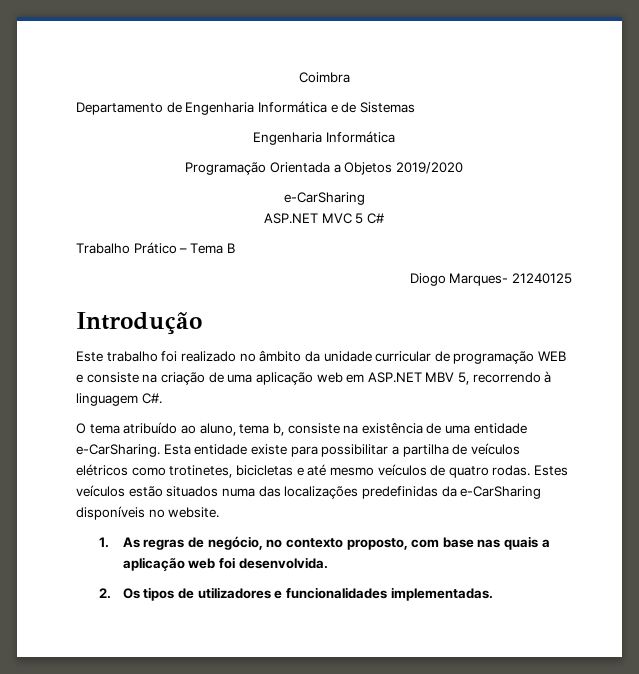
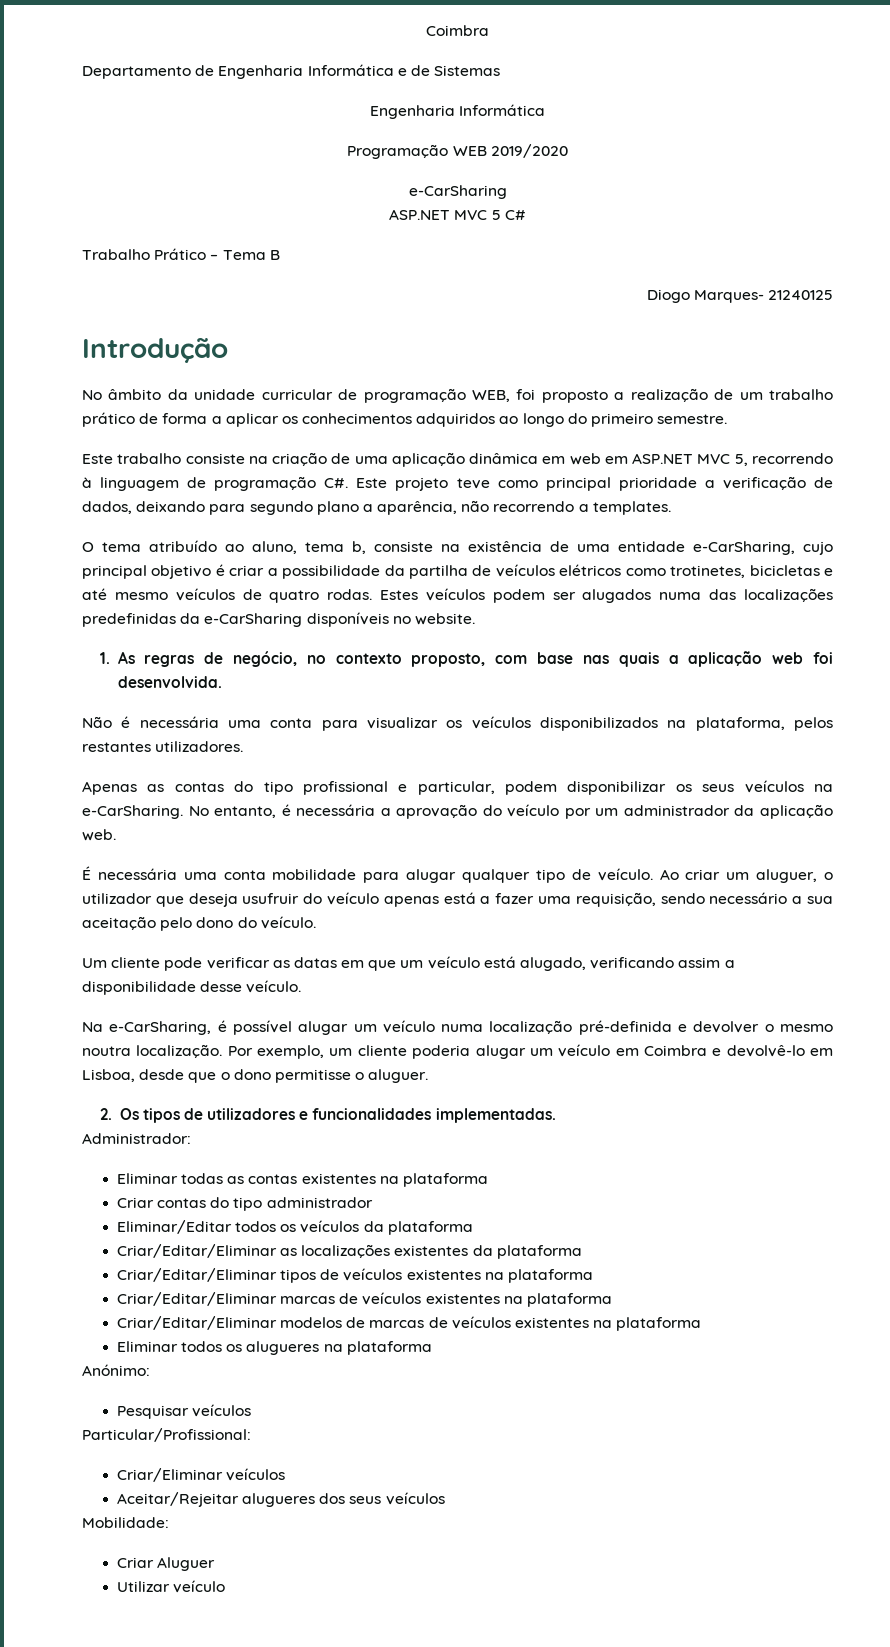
- Programação Orientada a Objetos 2019/2020
+ Programação WEB 2019/2020
- Este trabalho foi realizado no âmbito da unidade curricular de programação WEB e consiste na criação de uma aplicação web em ASP.NET MBV 5, recorrendo à linguagem C#.
+ No âmbito da unidade curricular de programação WEB, foi proposto a realização de um trabalho prático de forma a aplicar os conhecimentos adquiridos ao longo do primeiro semestre.
+ Este trabalho consiste na criação de uma aplicação dinâmica em web em ASP.NET MVC 5, recorrendo à linguagem de programação C#. Este projeto teve como principal prioridade a verificação de dados, deixando para segundo plano a aparência, não recorrendo a templates.
- O tema atribuído ao aluno, tema b, consiste na existência de uma entidade e-CarSharing. Esta entidade existe para possibilitar a partilha de veículos elétricos como trotinetes, bicicletas e até mesmo veículos de quatro rodas.
+ O tema atribuído ao aluno, tema b, consiste na existência de uma entidade e-CarSharing, cujo principal objetivo é criar a possibilidade da partilha de veículos elétricos como trotinetes, bicicletas e até mesmo veículos de quatro rodas.
- Estes veículos estão situados numa das localizações predefinidas da e-CarSharing disponíveis no website.
+ Estes veículos podem ser alugados numa das localizações predefinidas da e-CarSharing disponíveis no website.
+ Não é necessária uma conta para visualizar os veículos disponibilizados na plataforma, pelos restantes utilizadores.
+ Apenas as contas do tipo profissional e particular, podem disponibilizar os seus veículos na e-CarSharing. No entanto, é necessária a aprovação do veículo por um administrador da aplicação web.
+ É necessária uma conta mobilidade para alugar qualquer tipo de veículo. Ao criar um aluguer, o utilizador que deseja usufruir do veículo apenas está a fazer uma requisição, sendo necessário a sua aceitação pelo dono do veículo.
+ Um cliente pode verificar as datas em que um veículo está alugado, verificando assim a disponibilidade desse veículo.
+ Na e-CarSharing, é possível alugar um veículo numa localização pré-definida e devolver o mesmo noutra localização. Por exemplo, um cliente poderia alugar um veículo em Coimbra e devolvê-lo em Lisboa, desde que o dono permitisse o aluguer.
+ Administrador:
+ Eliminar todas as contas existentes na plataforma
+ Criar contas do tipo administrador
+ Eliminar/Editar todos os veículos da plataforma
+ Criar/Editar/Eliminar as localizações existentes da plataforma
+ Criar/Editar/Eliminar tipos de veículos existentes na plataforma
+ Criar/Editar/Eliminar marcas de veículos existentes na plataforma
+ Criar/Editar/Eliminar modelos de marcas de veículos existentes na plataforma
+ Eliminar todos os alugueres na plataforma
+ Anónimo:
+ Pesquisar veículos
+ Particular/Profissional:
+ Criar/Eliminar veículos
+ Aceitar/Rejeitar alugueres dos seus veículos
+ Mobilidade:
+ Criar Aluguer
+ Utilizar veículo

